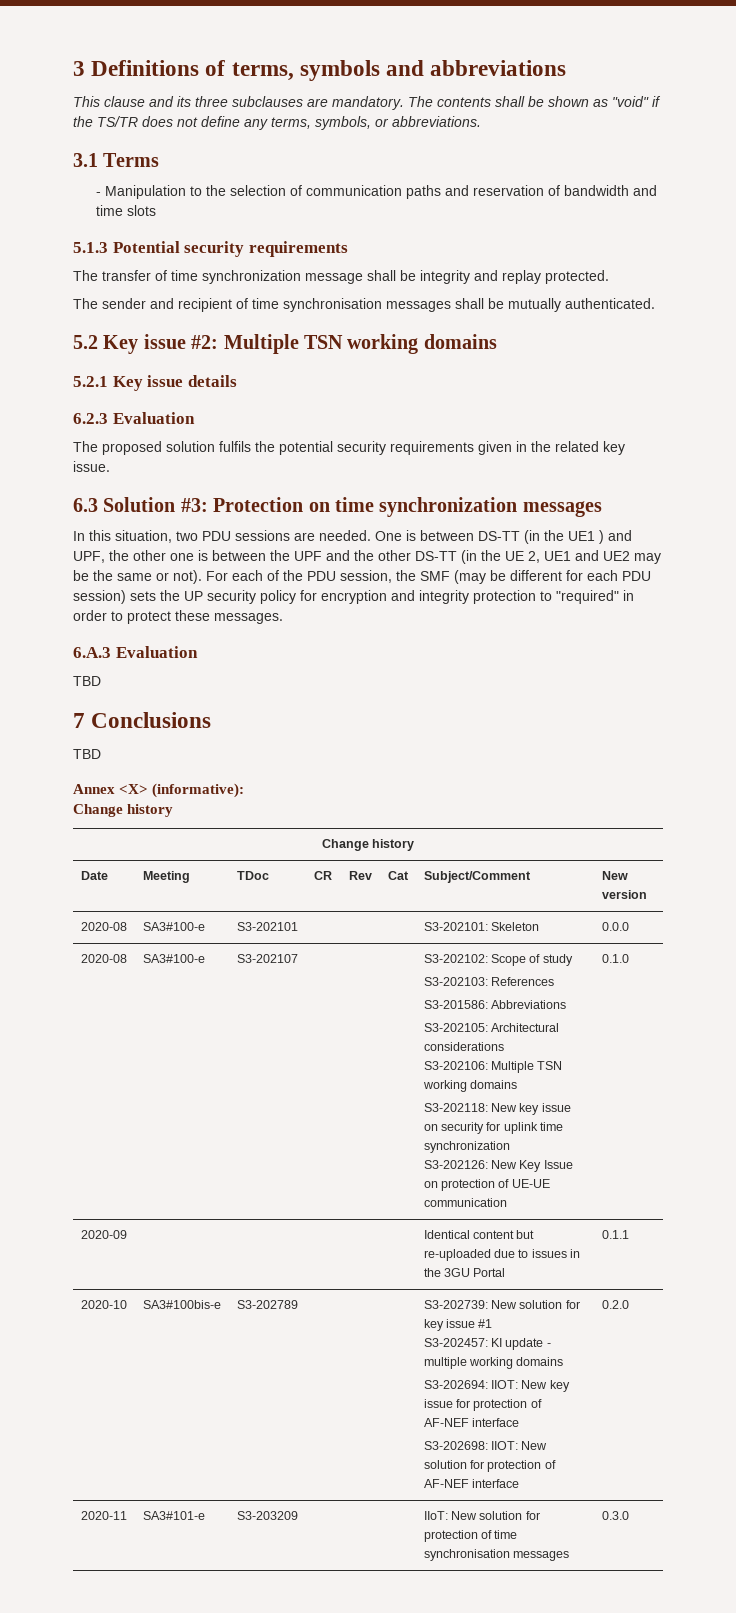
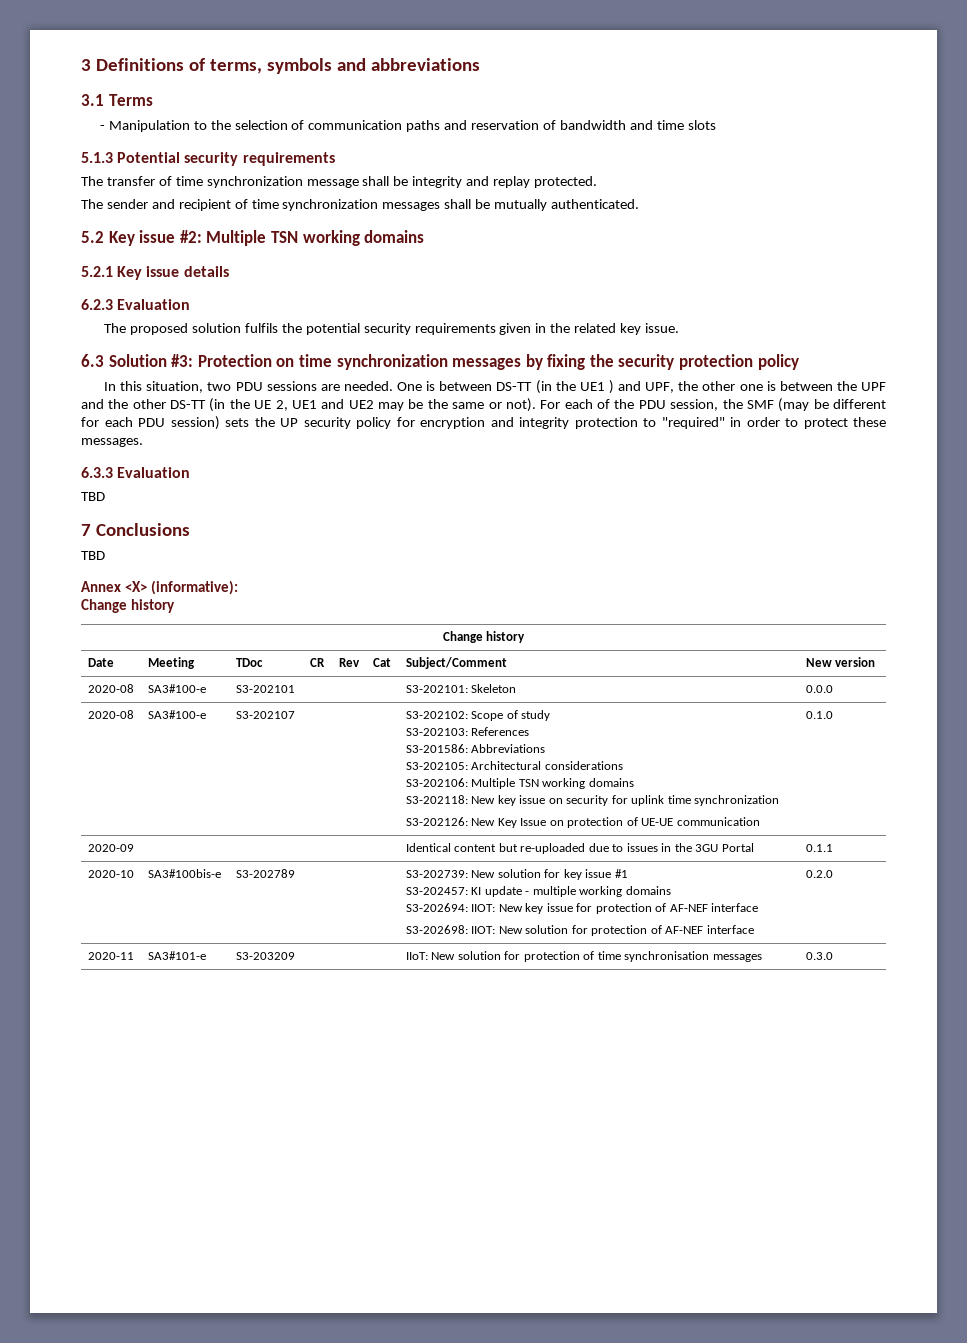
- This clause and its three subclauses are mandatory. The contents shall be shown as "void" if the TS/TR does not define any terms, symbols, or abbreviations.
- The sender and recipient of time synchronisation messages shall be mutually authenticated.
+ The sender and recipient of time synchronization messages shall be mutually authenticated.
- 6.3 Solution #3: Protection on time synchronization messages
+ 6.3 Solution #3: Protection on time synchronization messages by fixing the security protection policy
- 6.A.3 Evaluation
+ 6.3.3 Evaluation

